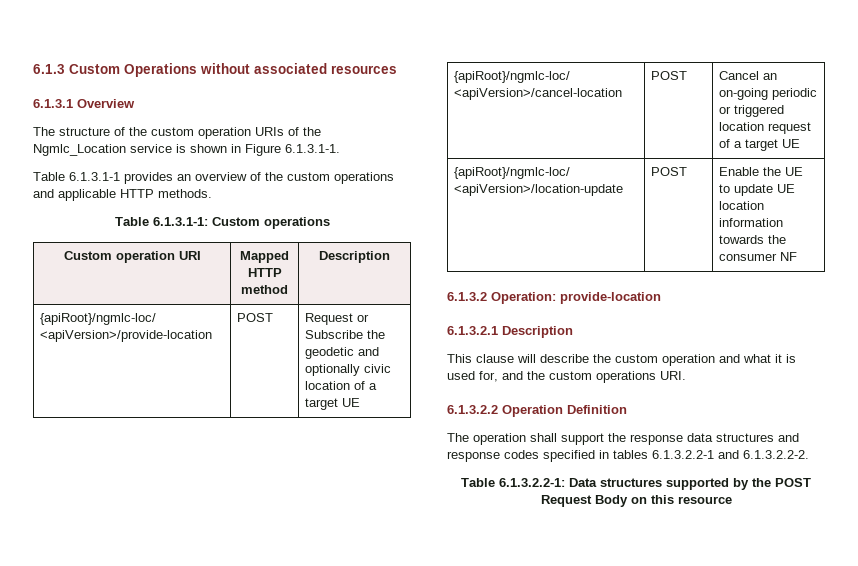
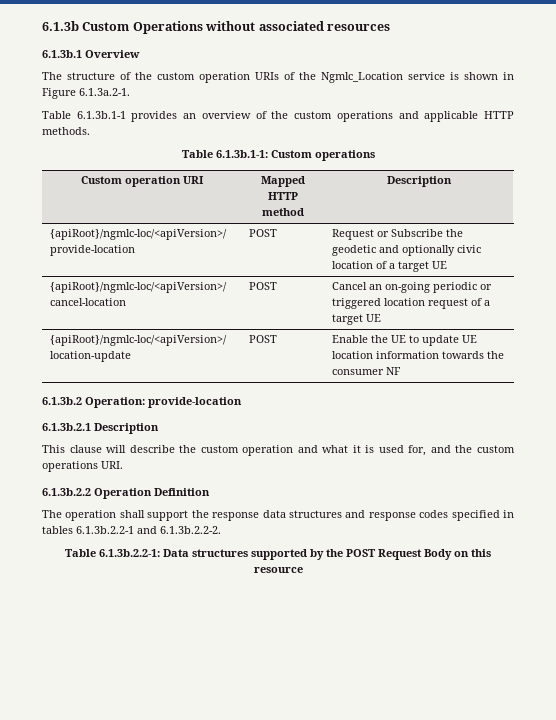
- 6.1.3 Custom Operations without associated resources
+ 6.1.3b Custom Operations without associated resources
- 6.1.3.1 Overview
+ 6.1.3b.1 Overview
- The structure of the custom operation URIs of the Ngmlc_Location service is shown in Figure 6.1.3.1-1.
- Table 6.1.3.1-1 provides an overview of the custom operations and applicable HTTP methods.
+ The structure of the custom operation URIs of the Ngmlc_Location service is shown in Figure 6.1.3a.2-1.
+ Table 6.1.3b.1-1 provides an overview of the custom operations and applicable HTTP methods.
- Table 6.1.3.1-1: Custom operations
+ Table 6.1.3b.1-1: Custom operations
- 6.1.3.2 Operation: provide-location
+ 6.1.3b.2 Operation: provide-location
- 6.1.3.2.1 Description
+ 6.1.3b.2.1 Description
- 6.1.3.2.2 Operation Definition
+ 6.1.3b.2.2 Operation Definition
- The operation shall support the response data structures and response codes specified in tables 6.1.3.2.2-1 and 6.1.3.2.2-2.
- Table 6.1.3.2.2-1: Data structures supported by the POST Request Body on this resource
+ The operation shall support the response data structures and response codes specified in tables 6.1.3b.2.2-1 and 6.1.3b.2.2-2.
+ Table 6.1.3b.2.2-1: Data structures supported by the POST Request Body on this resource

